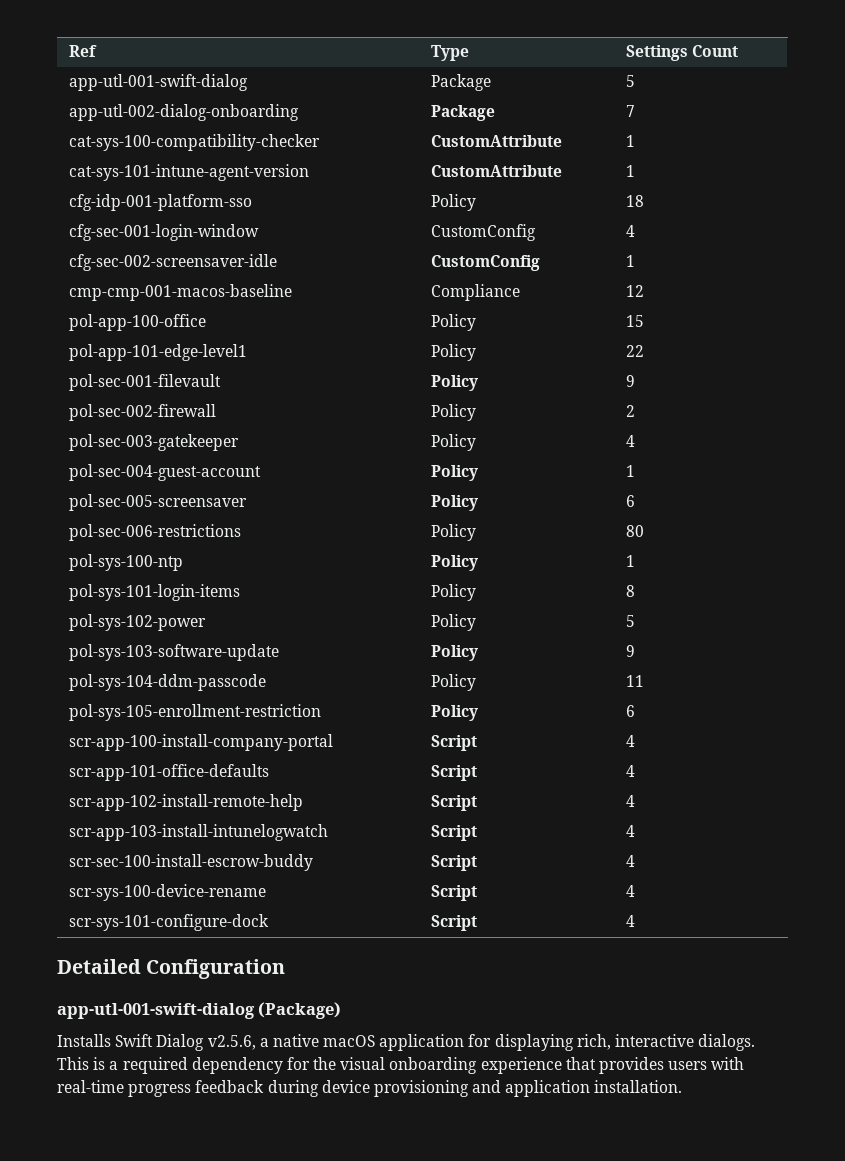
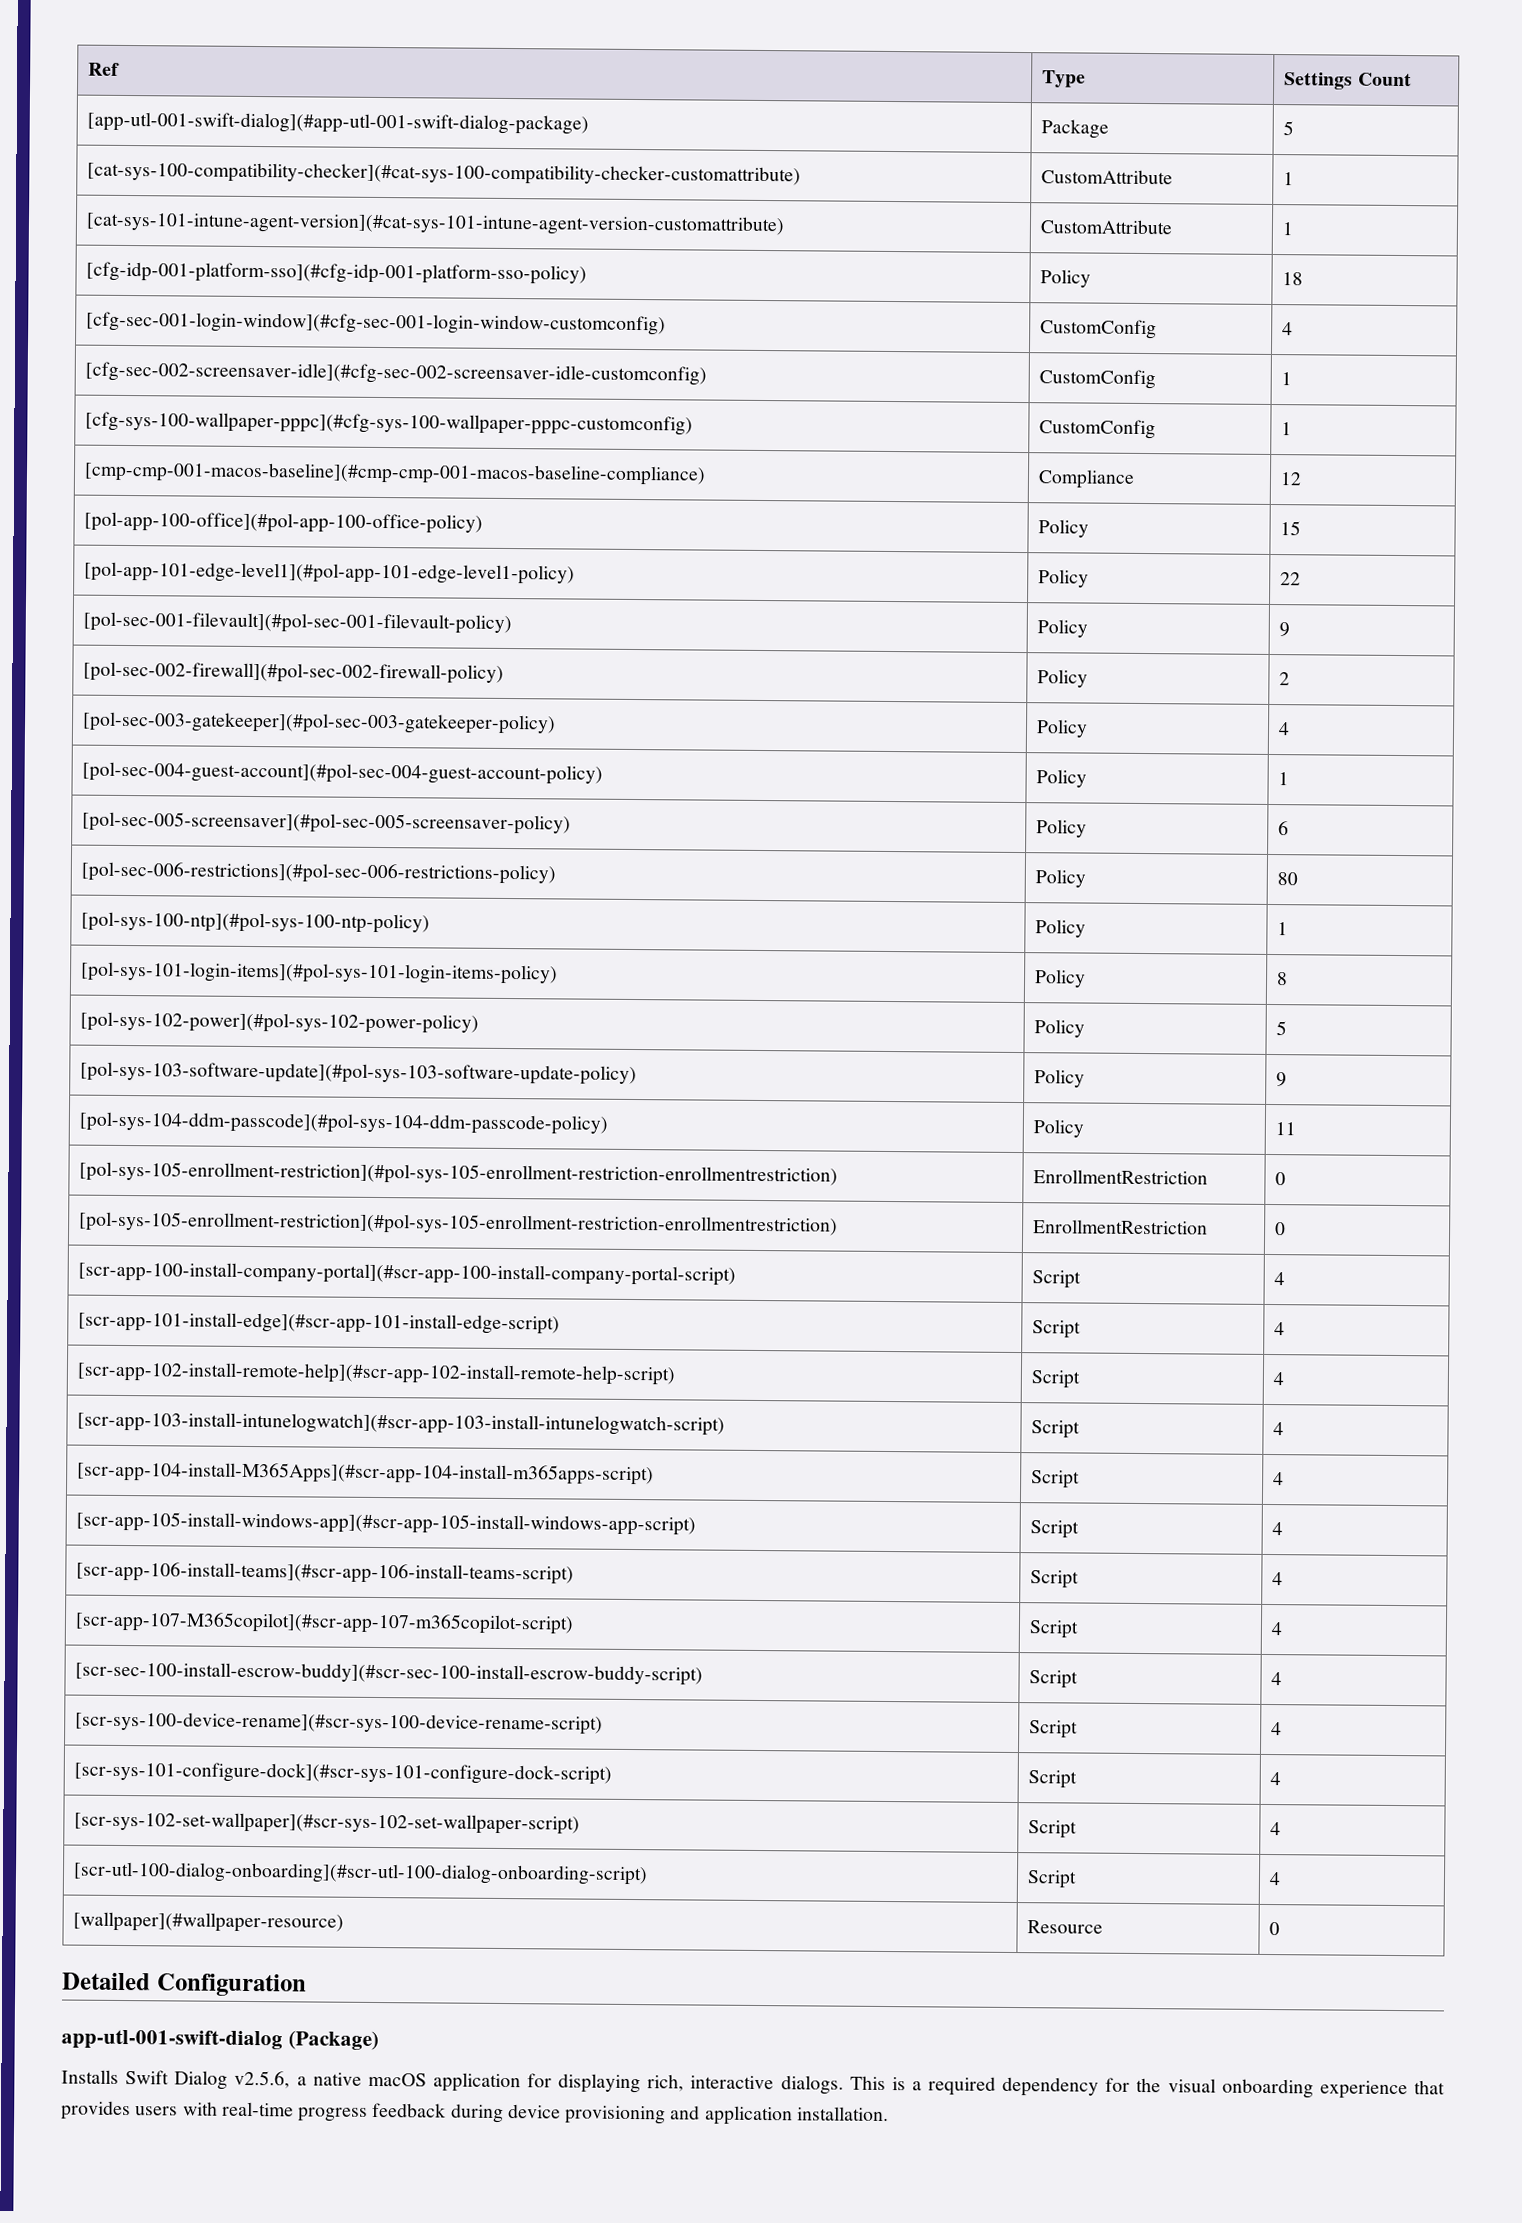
- app-utl-001-swift-dialog | Package | 5
+ [app-utl-001-swift-dialog](#app-utl-001-swift-dialog-package) | Package | 5
- app-utl-002-dialog-onboarding | Package | 7
- cat-sys-100-compatibility-checker | CustomAttribute | 1
- cat-sys-101-intune-agent-version | CustomAttribute | 1
- cfg-idp-001-platform-sso | Policy | 18
+ [cat-sys-100-compatibility-checker](#cat-sys-100-compatibility-checker-customattribute) | CustomAttribute | 1
+ [cat-sys-101-intune-agent-version](#cat-sys-101-intune-agent-version-customattribute) | CustomAttribute | 1
+ [cfg-idp-001-platform-sso](#cfg-idp-001-platform-sso-policy) | Policy | 18
- cfg-sec-001-login-window | CustomConfig | 4
+ [cfg-sec-001-login-window](#cfg-sec-001-login-window-customconfig) | CustomConfig | 4
- cfg-sec-002-screensaver-idle | CustomConfig | 1
- cmp-cmp-001-macos-baseline | Compliance | 12
+ [cfg-sec-002-screensaver-idle](#cfg-sec-002-screensaver-idle-customconfig) | CustomConfig | 1
+ [cfg-sys-100-wallpaper-pppc](#cfg-sys-100-wallpaper-pppc-customconfig) | CustomConfig | 1
+ [cmp-cmp-001-macos-baseline](#cmp-cmp-001-macos-baseline-compliance) | Compliance | 12
- pol-app-100-office | Policy | 15
+ [pol-app-100-office](#pol-app-100-office-policy) | Policy | 15
- pol-app-101-edge-level1 | Policy | 22
+ [pol-app-101-edge-level1](#pol-app-101-edge-level1-policy) | Policy | 22
- pol-sec-001-filevault | Policy | 9
- pol-sec-002-firewall | Policy | 2
+ [pol-sec-001-filevault](#pol-sec-001-filevault-policy) | Policy | 9
+ [pol-sec-002-firewall](#pol-sec-002-firewall-policy) | Policy | 2
- pol-sec-003-gatekeeper | Policy | 4
+ [pol-sec-003-gatekeeper](#pol-sec-003-gatekeeper-policy) | Policy | 4
- pol-sec-004-guest-account | Policy | 1
- pol-sec-005-screensaver | Policy | 6
- pol-sec-006-restrictions | Policy | 80
+ [pol-sec-004-guest-account](#pol-sec-004-guest-account-policy) | Policy | 1
+ [pol-sec-005-screensaver](#pol-sec-005-screensaver-policy) | Policy | 6
+ [pol-sec-006-restrictions](#pol-sec-006-restrictions-policy) | Policy | 80
- pol-sys-100-ntp | Policy | 1
- pol-sys-101-login-items | Policy | 8
+ [pol-sys-100-ntp](#pol-sys-100-ntp-policy) | Policy | 1
+ [pol-sys-101-login-items](#pol-sys-101-login-items-policy) | Policy | 8
- pol-sys-102-power | Policy | 5
+ [pol-sys-102-power](#pol-sys-102-power-policy) | Policy | 5
- pol-sys-103-software-update | Policy | 9
- pol-sys-104-ddm-passcode | Policy | 11
- pol-sys-105-enrollment-restriction | Policy | 6
- scr-app-100-install-company-portal | Script | 4
- scr-app-101-office-defaults | Script | 4
- scr-app-102-install-remote-help | Script | 4
- scr-app-103-install-intunelogwatch | Script | 4
- scr-sec-100-install-escrow-buddy | Script | 4
- scr-sys-100-device-rename | Script | 4
- scr-sys-101-configure-dock | Script | 4
+ [pol-sys-103-software-update](#pol-sys-103-software-update-policy) | Policy | 9
+ [pol-sys-104-ddm-passcode](#pol-sys-104-ddm-passcode-policy) | Policy | 11
+ [pol-sys-105-enrollment-restriction](#pol-sys-105-enrollment-restriction-enrollmentrestriction) | EnrollmentRestriction | 0
+ [pol-sys-105-enrollment-restriction](#pol-sys-105-enrollment-restriction-enrollmentrestriction) | EnrollmentRestriction | 0
+ [scr-app-100-install-company-portal](#scr-app-100-install-company-portal-script) | Script | 4
+ [scr-app-101-install-edge](#scr-app-101-install-edge-script) | Script | 4
+ [scr-app-102-install-remote-help](#scr-app-102-install-remote-help-script) | Script | 4
+ [scr-app-103-install-intunelogwatch](#scr-app-103-install-intunelogwatch-script) | Script | 4
+ [scr-app-104-install-M365Apps](#scr-app-104-install-m365apps-script) | Script | 4
+ [scr-app-105-install-windows-app](#scr-app-105-install-windows-app-script) | Script | 4
+ [scr-app-106-install-teams](#scr-app-106-install-teams-script) | Script | 4
+ [scr-app-107-M365copilot](#scr-app-107-m365copilot-script) | Script | 4
+ [scr-sec-100-install-escrow-buddy](#scr-sec-100-install-escrow-buddy-script) | Script | 4
+ [scr-sys-100-device-rename](#scr-sys-100-device-rename-script) | Script | 4
+ [scr-sys-101-configure-dock](#scr-sys-101-configure-dock-script) | Script | 4
+ [scr-sys-102-set-wallpaper](#scr-sys-102-set-wallpaper-script) | Script | 4
+ [scr-utl-100-dialog-onboarding](#scr-utl-100-dialog-onboarding-script) | Script | 4
+ [wallpaper](#wallpaper-resource) | Resource | 0

